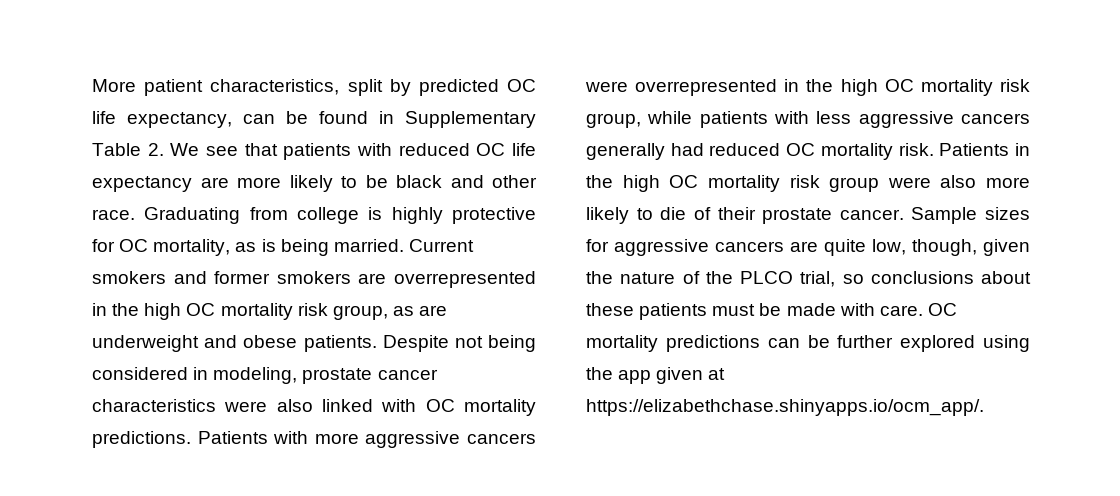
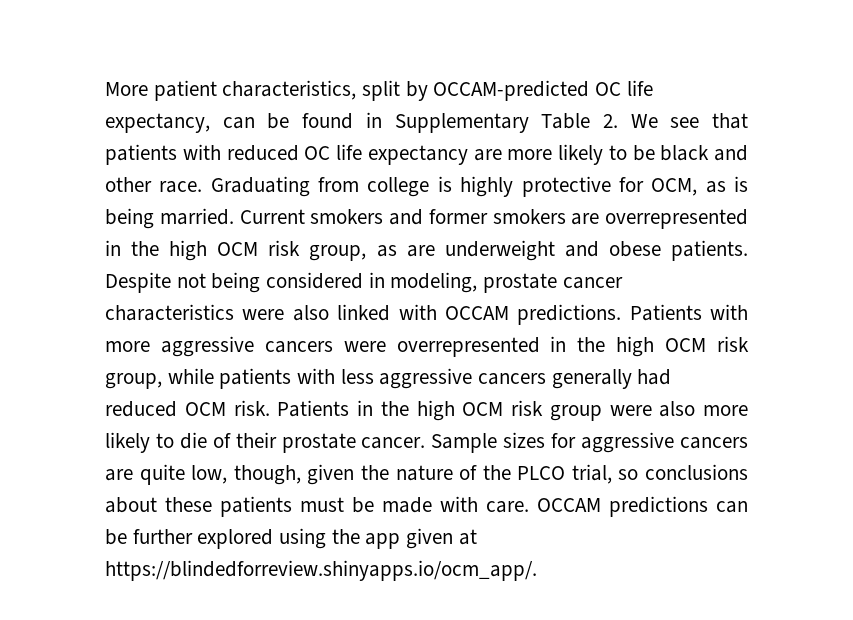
- More patient characteristics, split by predicted OC life expectancy, can be found in Supplementary Table 2. We see that patients with reduced OC life expectancy are more likely to be black and other race.
+ More patient characteristics, split by OCCAM-predicted OC life expectancy, can be found in Supplementary Table 2. We see that patients with reduced OC life expectancy are more likely to be black and other race.
- Graduating from college is highly protective for OC mortality, as is being married.
+ Graduating from college is highly protective for OCM, as is being married.
- Current smokers and former smokers are overrepresented in the high OC mortality risk group, as are underweight and obese patients.
+ Current smokers and former smokers are overrepresented in the high OCM risk group, as are underweight and obese patients.
- Despite not being considered in modeling, prostate cancer characteristics were also linked with OC mortality predictions.
+ Despite not being considered in modeling, prostate cancer characteristics were also linked with OCCAM predictions.
- Patients with more aggressive cancers were overrepresented in the high OC mortality risk group, while patients with less aggressive cancers generally had reduced OC mortality risk.
+ Patients with more aggressive cancers were overrepresented in the high OCM risk group, while patients with less aggressive cancers generally had reduced OCM risk.
- Patients in the high OC mortality risk group were also more likely to die of their prostate cancer.
+ Patients in the high OCM risk group were also more likely to die of their prostate cancer.
- OC mortality predictions can be further explored using the app given at https://elizabethchase.shinyapps.io/ocm_app/.
+ OCCAM predictions can be further explored using the app given at https://blindedforreview.shinyapps.io/ocm_app/.

